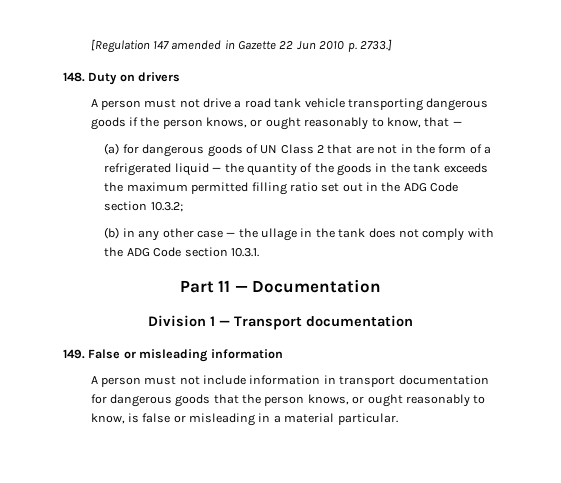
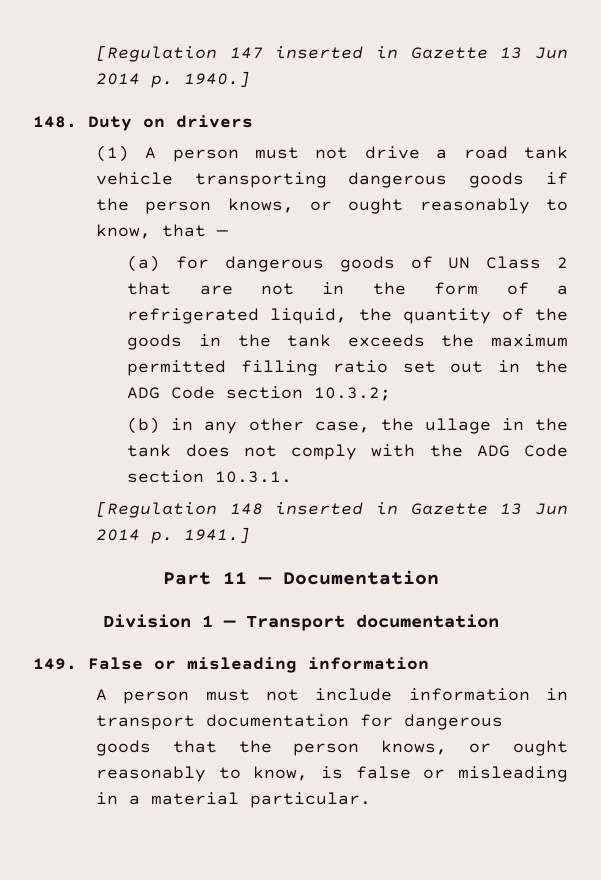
- [Regulation 147 amended in Gazette 22 Jun 2010 p. 2733.]
+ [Regulation 147 inserted in Gazette 13 Jun 2014 p. 1940.]
- A person must not drive a road tank vehicle transporting dangerous goods if the person knows, or ought reasonably to know, that —
+ (1) A person must not drive a road tank vehicle transporting dangerous goods if the person knows, or ought reasonably to know, that —
- (a) for dangerous goods of UN Class 2 that are not in the form of a refrigerated liquid — the quantity of the goods in the tank exceeds the maximum permitted filling ratio set out in the ADG Code section 10.3.2;
+ (a) for dangerous goods of UN Class 2 that are not in the form of a refrigerated liquid, the quantity of the goods in the tank exceeds the maximum permitted filling ratio set out in the ADG Code section 10.3.2;
- (b) in any other case — the ullage in the tank does not comply with the ADG Code section 10.3.1.
+ (b) in any other case, the ullage in the tank does not comply with the ADG Code section 10.3.1.
+ [Regulation 148 inserted in Gazette 13 Jun 2014 p. 1941.]

